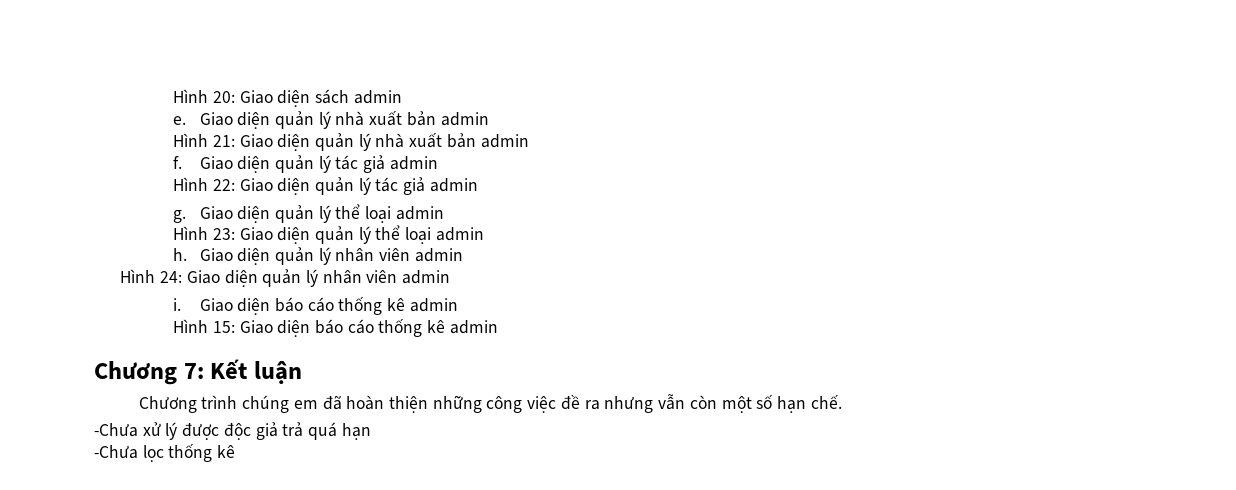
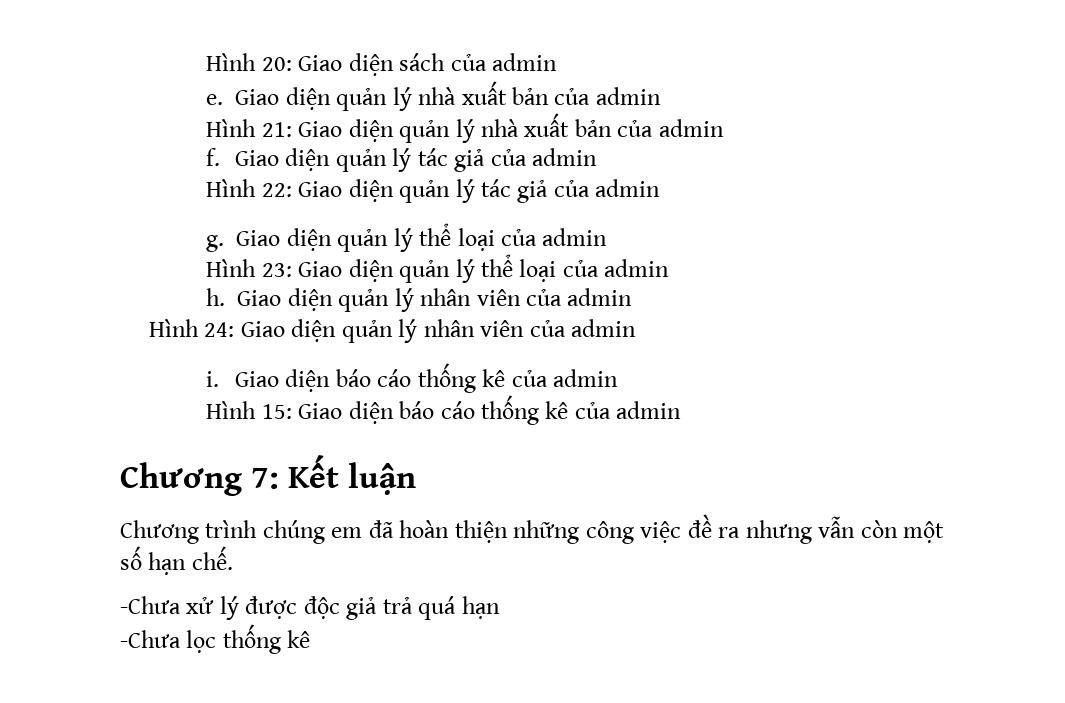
- Hình 20: Giao diện sách admin
+ Hình 20: Giao diện sách của admin
- e. Giao diện quản lý nhà xuất bản admin
+ e. Giao diện quản lý nhà xuất bản của admin
- Hình 21: Giao diện quản lý nhà xuất bản admin
+ Hình 21: Giao diện quản lý nhà xuất bản của admin
- f. Giao diện quản lý tác giả admin
+ f. Giao diện quản lý tác giả của admin
- Hình 22: Giao diện quản lý tác giả admin
+ Hình 22: Giao diện quản lý tác giả của admin
- g. Giao diện quản lý thể loại admin
+ g. Giao diện quản lý thể loại của admin
- Hình 23: Giao diện quản lý thể loại admin
+ Hình 23: Giao diện quản lý thể loại của admin
- h. Giao diện quản lý nhân viên admin
+ h. Giao diện quản lý nhân viên của admin
- Hình 24: Giao diện quản lý nhân viên admin
+ Hình 24: Giao diện quản lý nhân viên của admin
- i. Giao diện báo cáo thống kê admin
+ i. Giao diện báo cáo thống kê của admin
- Hình 15: Giao diện báo cáo thống kê admin
+ Hình 15: Giao diện báo cáo thống kê của admin

